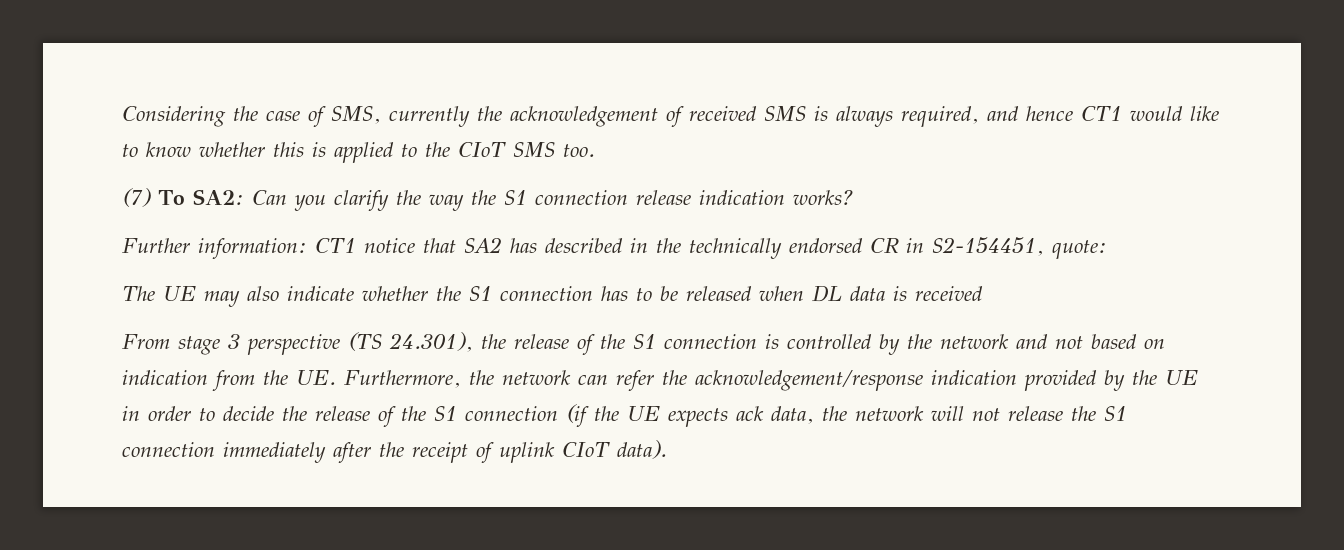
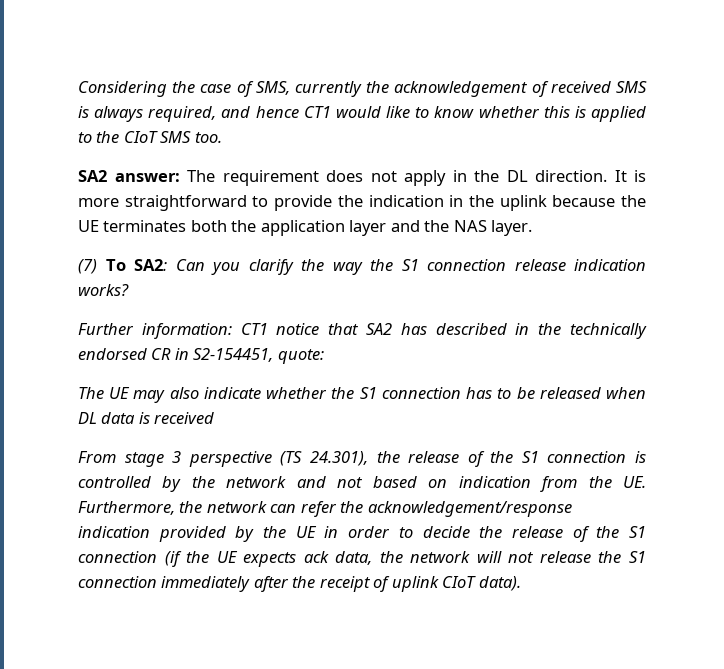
+ SA2 answer: The requirement does not apply in the DL direction. It is more straightforward to provide the indication in the uplink because the UE terminates both the application layer and the NAS layer.

